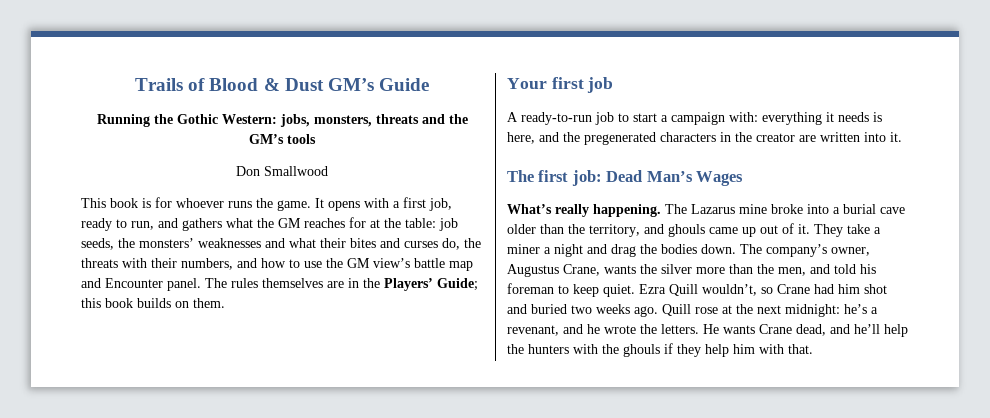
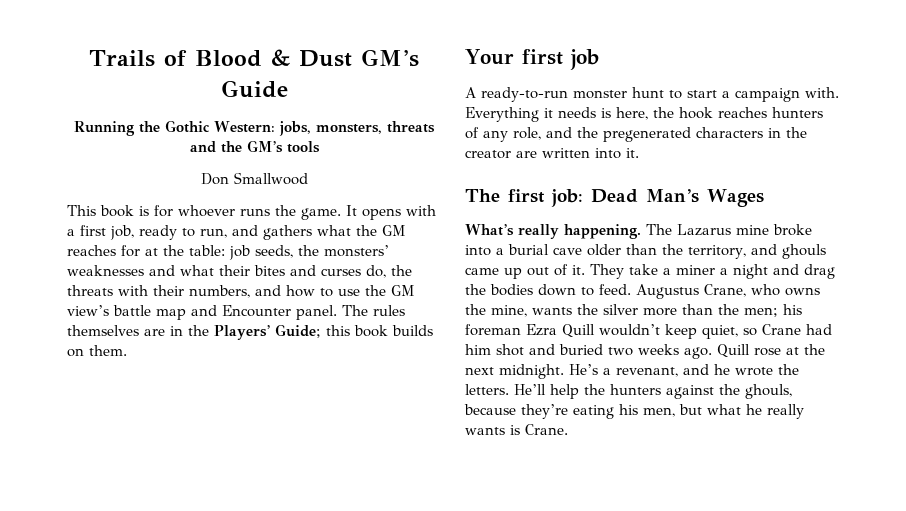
- A ready-to-run job to start a campaign with: everything it needs is here, and the pregenerated characters in the creator are written into it.
+ A ready-to-run monster hunt to start a campaign with. Everything it needs is here, the hook reaches hunters of any role, and the pregenerated characters in the creator are written into it.
- They take a miner a night and drag the bodies down. The company’s owner, Augustus Crane, wants the silver more than the men, and told his foreman to keep quiet. Ezra Quill wouldn’t, so Crane had him shot and buried two weeks ago.
+ They take a miner a night and drag the bodies down to feed. Augustus Crane, who owns the mine, wants the silver more than the men; his foreman Ezra Quill wouldn’t keep quiet, so Crane had him shot and buried two weeks ago.
- Quill rose at the next midnight: he’s a revenant, and he wrote the letters.
+ Quill rose at the next midnight. He’s a revenant, and he wrote the letters.
- He wants Crane dead, and he’ll help the hunters with the ghouls if they help him with that.
+ He’ll help the hunters against the ghouls, because they’re eating his men, but what he really wants is Crane.

